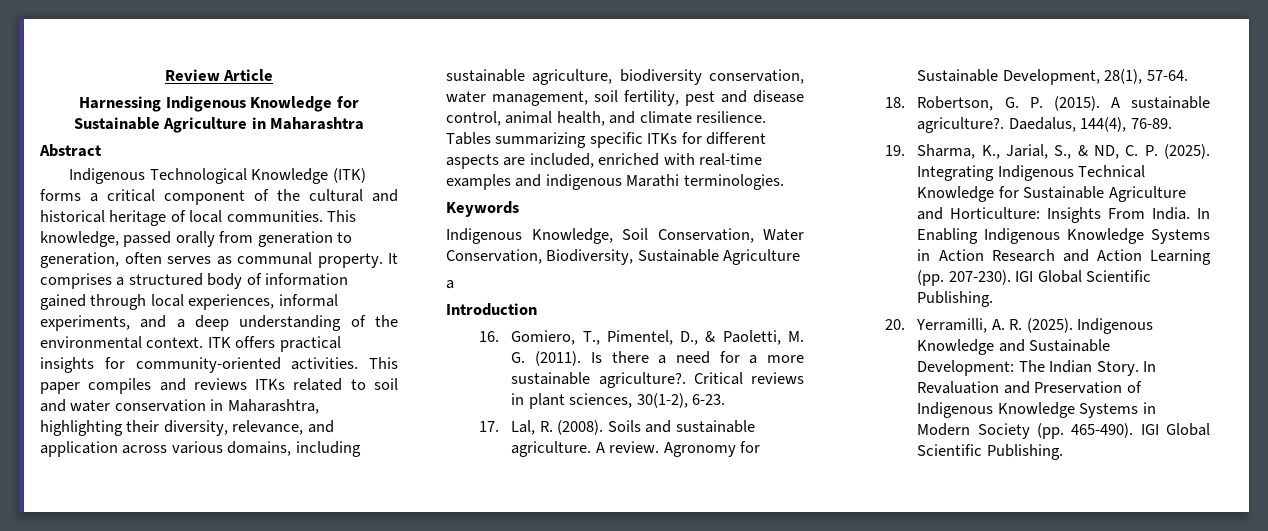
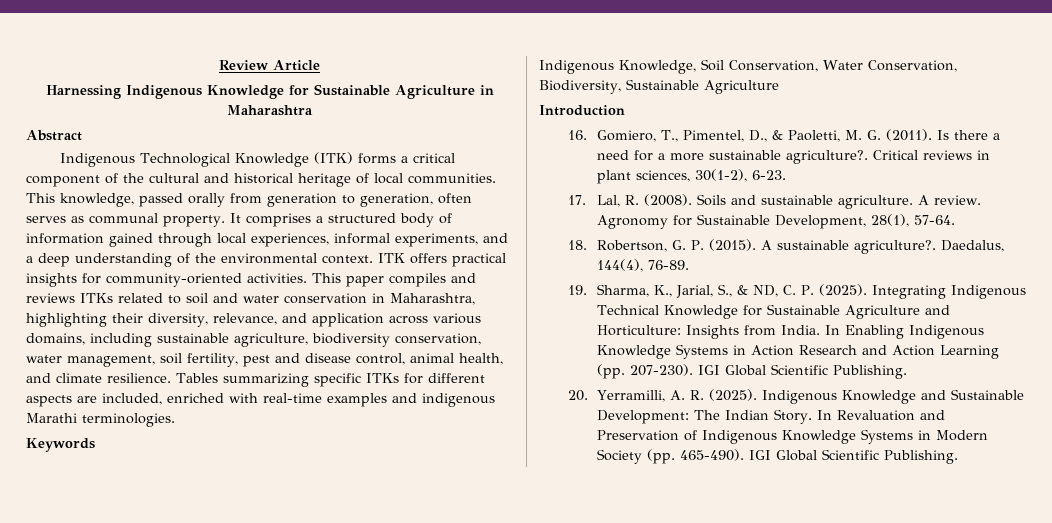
  Indigenous Knowledge, Soil Conservation, Water Conservation, Biodiversity, Sustainable Agriculture
- a
- Integrating Indigenous Technical Knowledge for Sustainable Agriculture and Horticulture: Insights From India.
+ Integrating Indigenous Technical Knowledge for Sustainable Agriculture and Horticulture: Insights from India.

